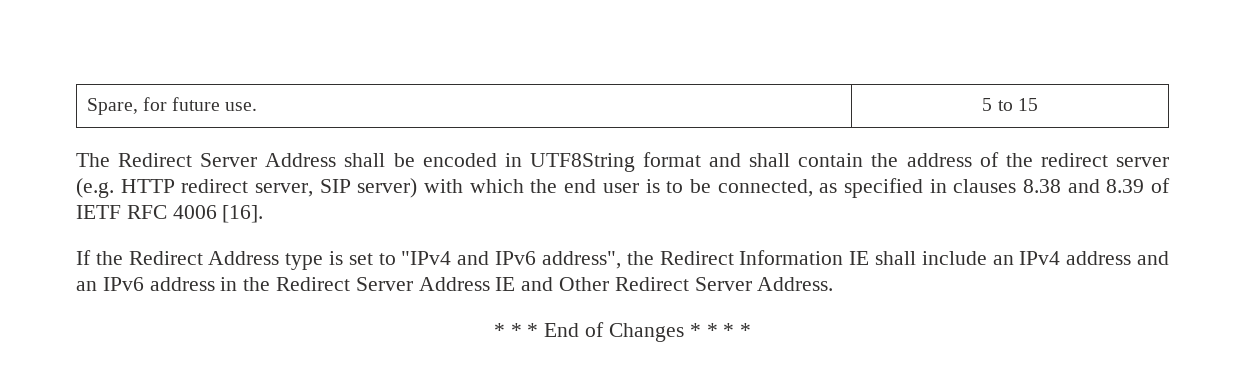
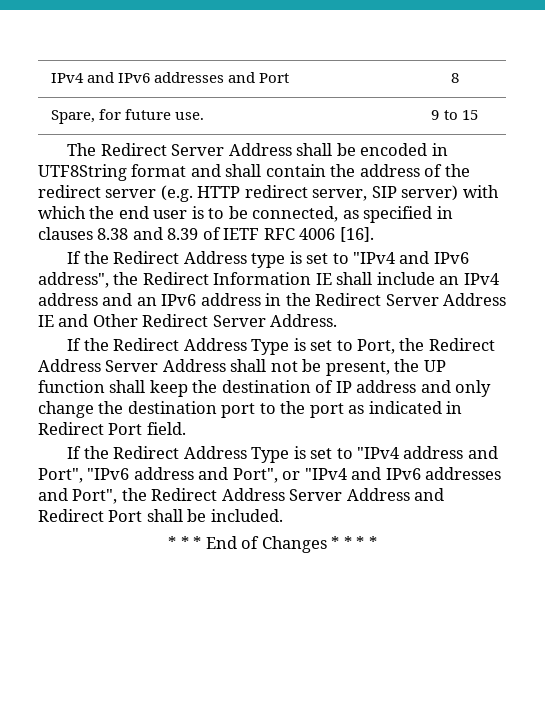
+ IPv4 and IPv6 addresses and Port | 8
- Spare, for future use. | 5 to 15
+ Spare, for future use. | 9 to 15
+ If the Redirect Address Type is set to Port, the Redirect Address Server Address shall not be present, the UP function shall keep the destination of IP address and only change the destination port to the port as indicated in Redirect Port field.
+ If the Redirect Address Type is set to "IPv4 address and Port", "IPv6 address and Port", or "IPv4 and IPv6 addresses and Port", the Redirect Address Server Address and Redirect Port shall be included.

